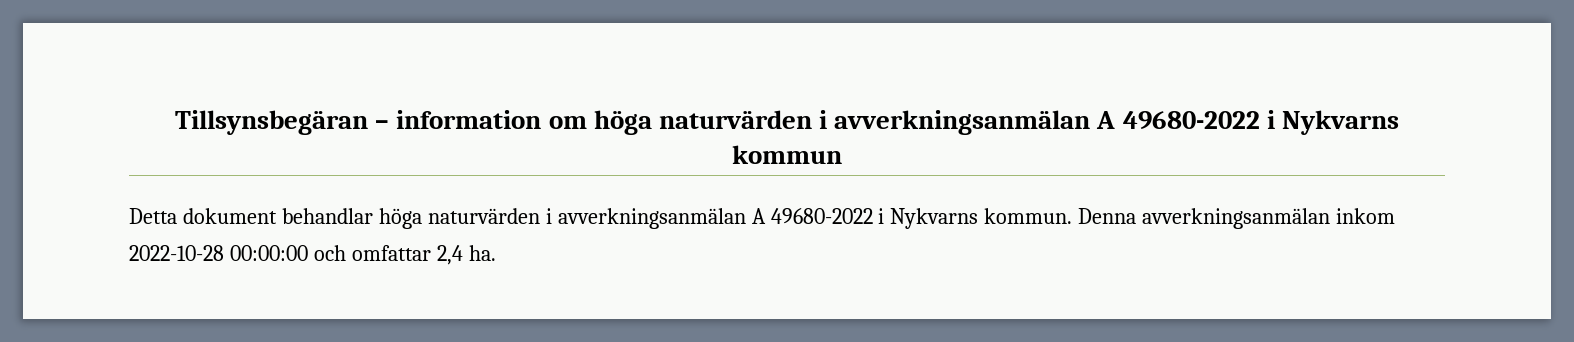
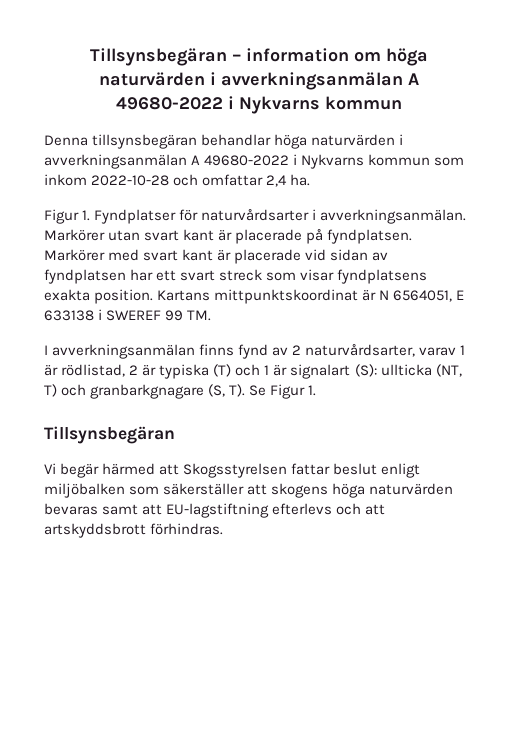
- Detta dokument behandlar höga naturvärden i avverkningsanmälan A 49680-2022 i Nykvarns kommun. Denna avverkningsanmälan inkom 2022-10-28 00:00:00 och omfattar 2,4 ha.
+ Denna tillsynsbegäran behandlar höga naturvärden i avverkningsanmälan A 49680-2022 i Nykvarns kommun som inkom 2022-10-28 och omfattar 2,4 ha.
+ Figur 1. Fyndplatser för naturvårdsarter i avverkningsanmälan. Markörer utan svart kant är placerade på fyndplatsen. Markörer med svart kant är placerade vid sidan av fyndplatsen har ett svart streck som visar fyndplatsens exakta position. Kartans mittpunktskoordinat är N 6564051, E 633138 i SWEREF 99 TM.
+ I avverkningsanmälan finns fynd av 2 naturvårdsarter, varav 1 är rödlistad, 2 är typiska (T) och 1 är signalart (S): ullticka (NT, T) och granbarkgnagare (S, T). Se Figur 1.
+ Tillsynsbegäran
+ Vi begär härmed att Skogsstyrelsen fattar beslut enligt miljöbalken som säkerställer att skogens höga naturvärden bevaras samt att EU-lagstiftning efterlevs och att artskyddsbrott förhindras.

